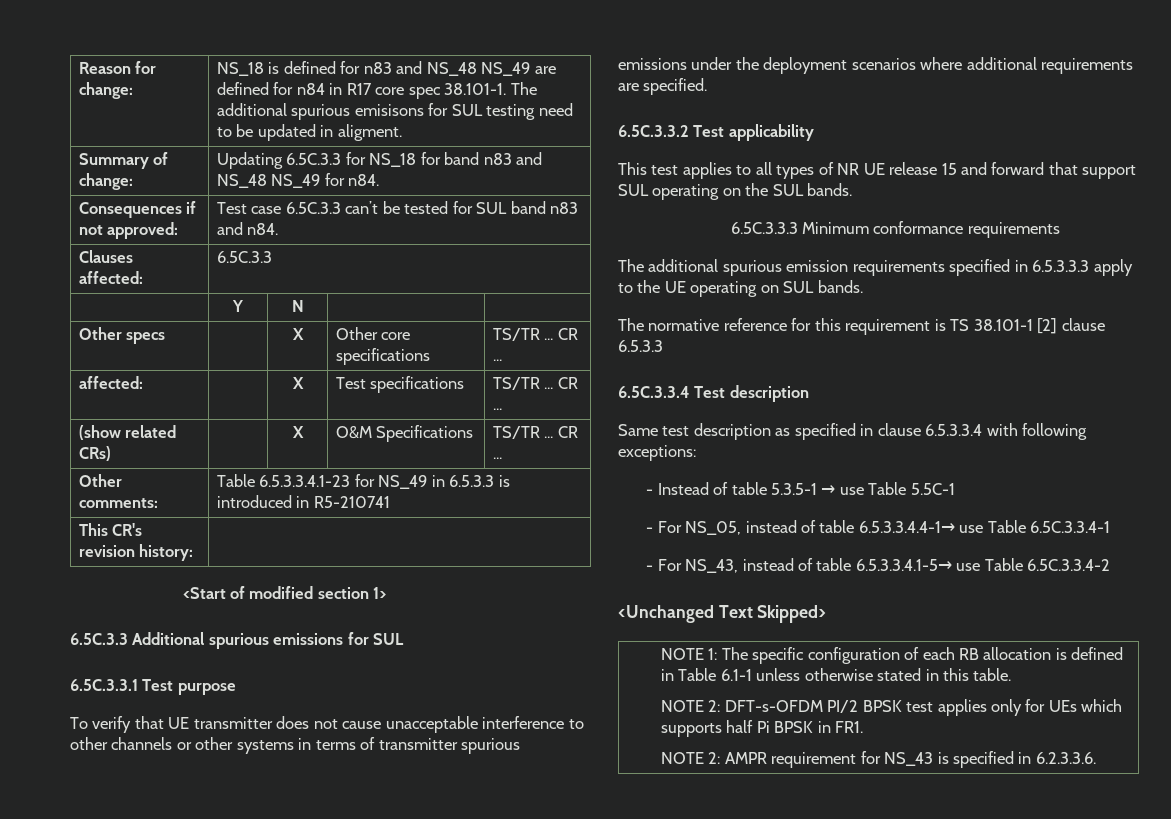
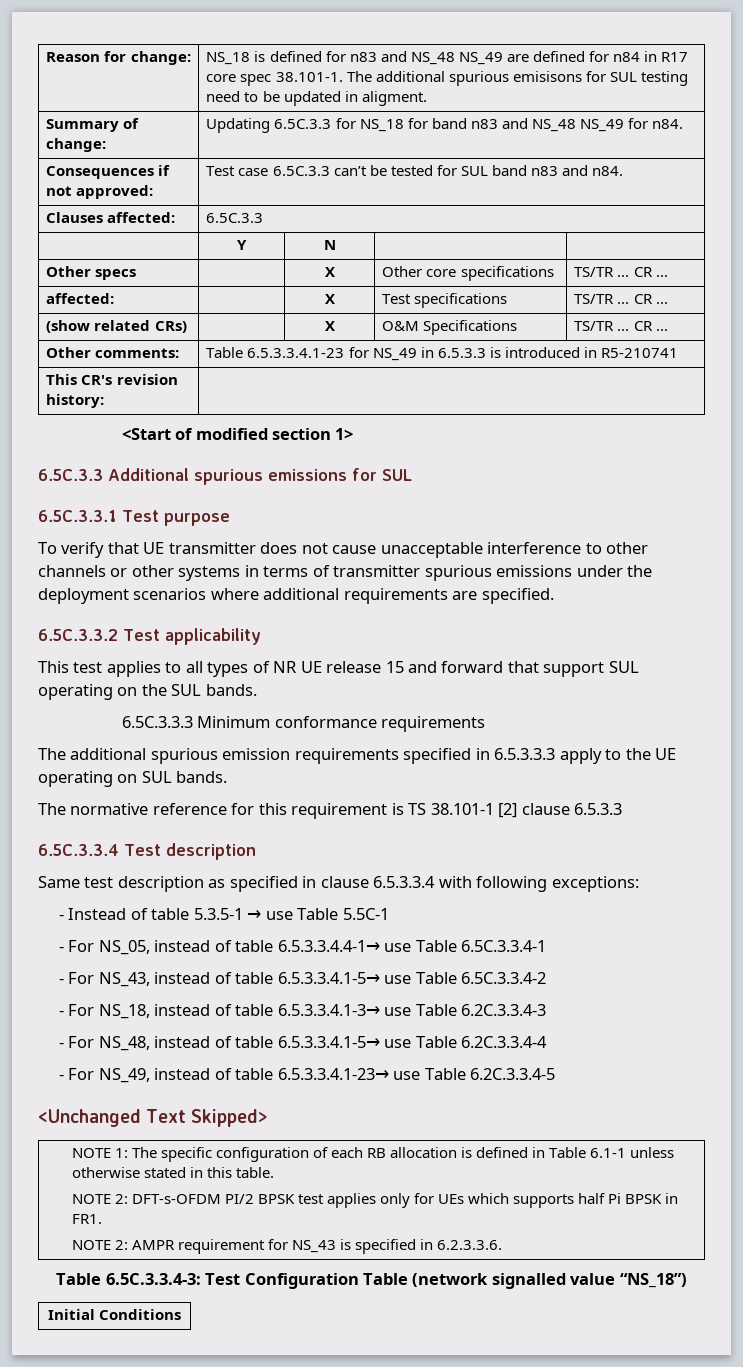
+ - For NS_18, instead of table 6.5.3.3.4.1-3→ use Table 6.2C.3.3.4-3
+ - For NS_48, instead of table 6.5.3.3.4.1-5→ use Table 6.2C.3.3.4-4
+ - For NS_49, instead of table 6.5.3.3.4.1-23→ use Table 6.2C.3.3.4-5
+ Table 6.5C.3.3.4-3: Test Configuration Table (network signalled value “NS_18”)
+ Initial Conditions

